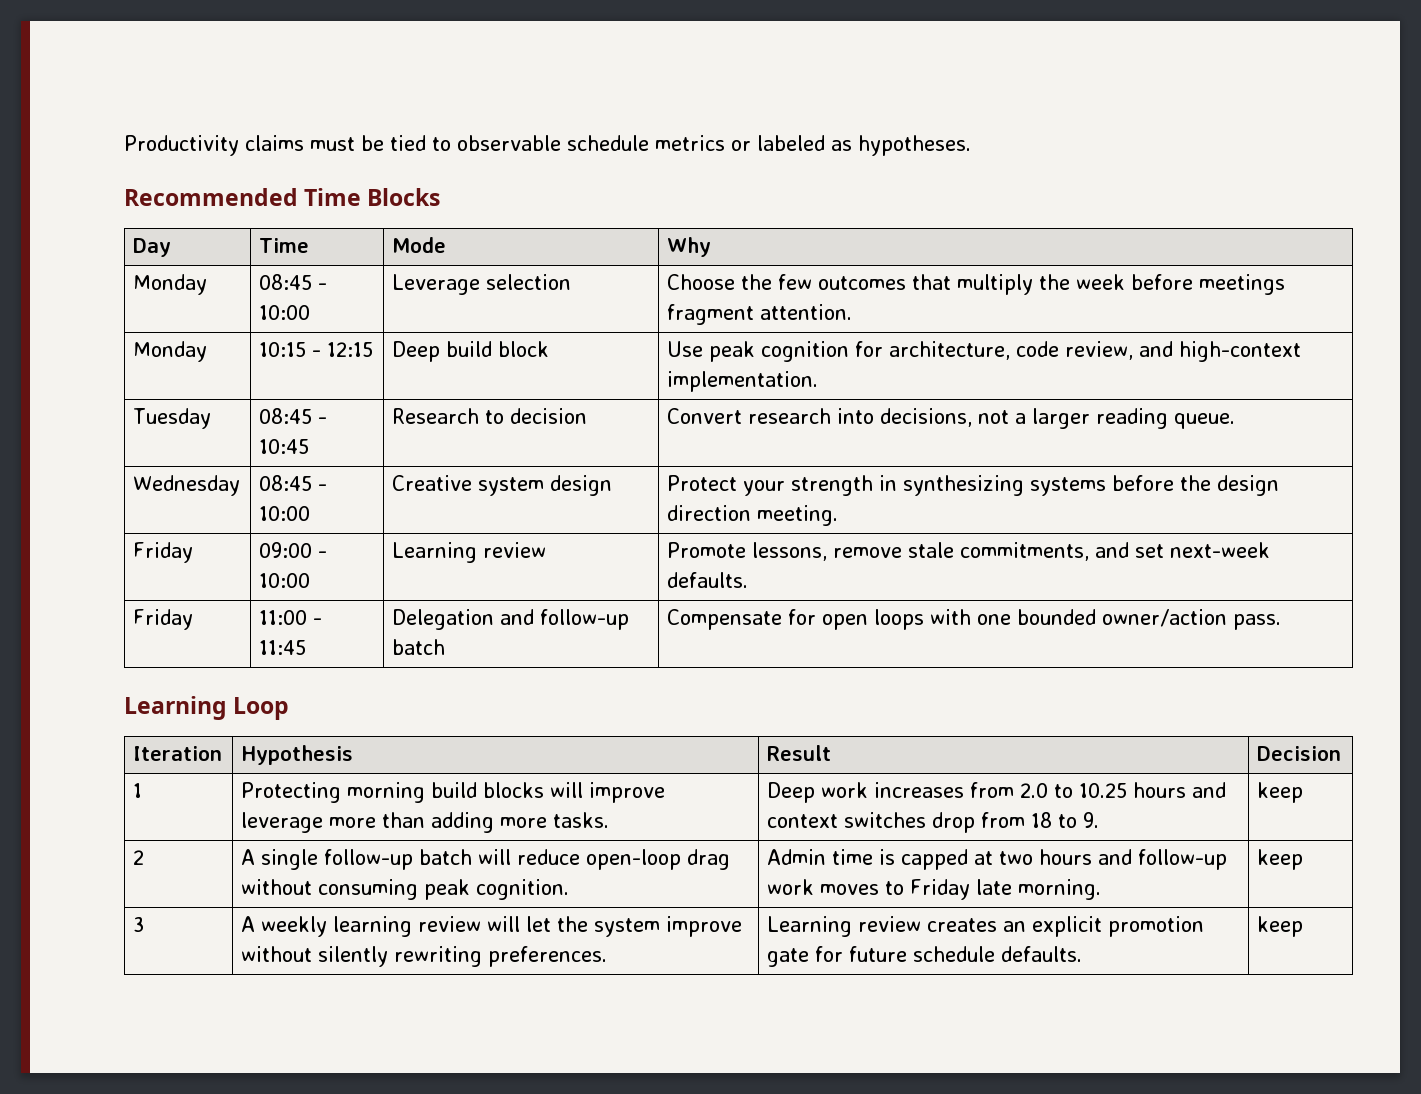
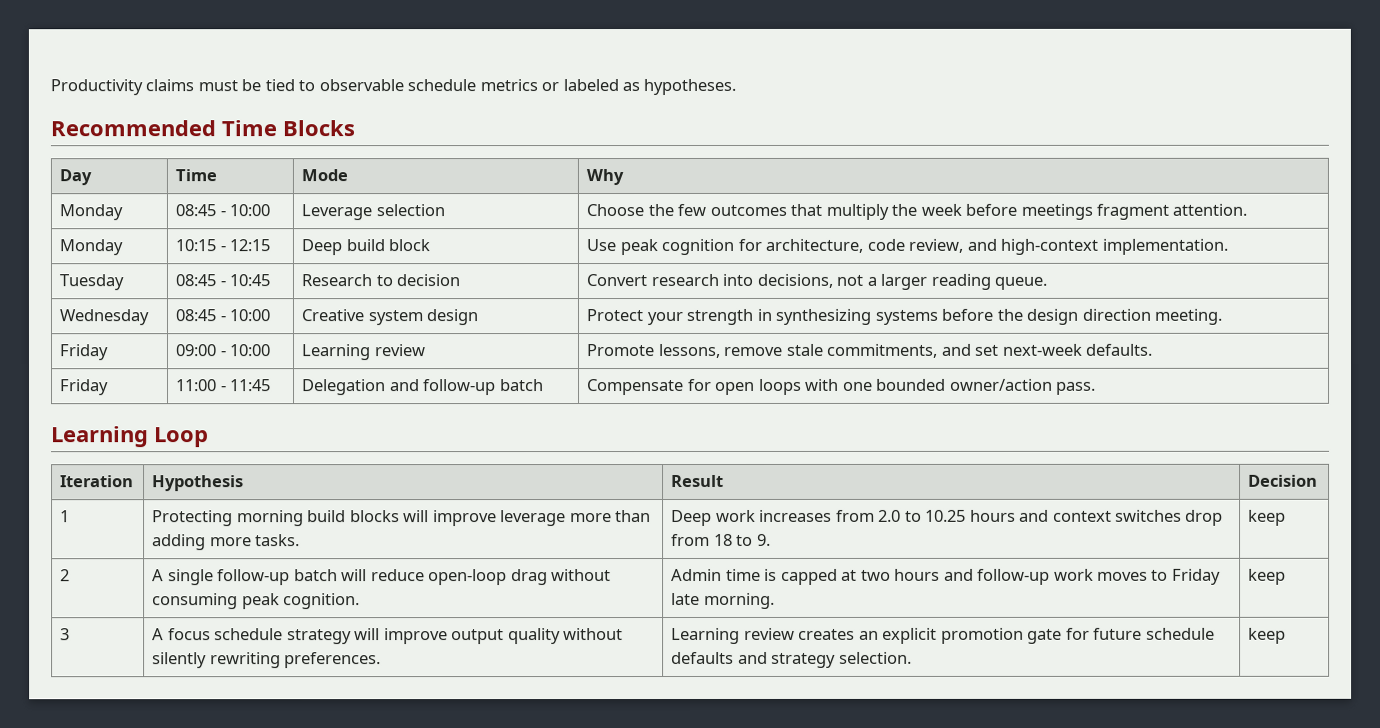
- 3 | A weekly learning review will let the system improve without silently rewriting preferences. | Learning review creates an explicit promotion gate for future schedule defaults. | keep
+ 3 | A focus schedule strategy will improve output quality without silently rewriting preferences. | Learning review creates an explicit promotion gate for future schedule defaults and strategy selection. | keep

